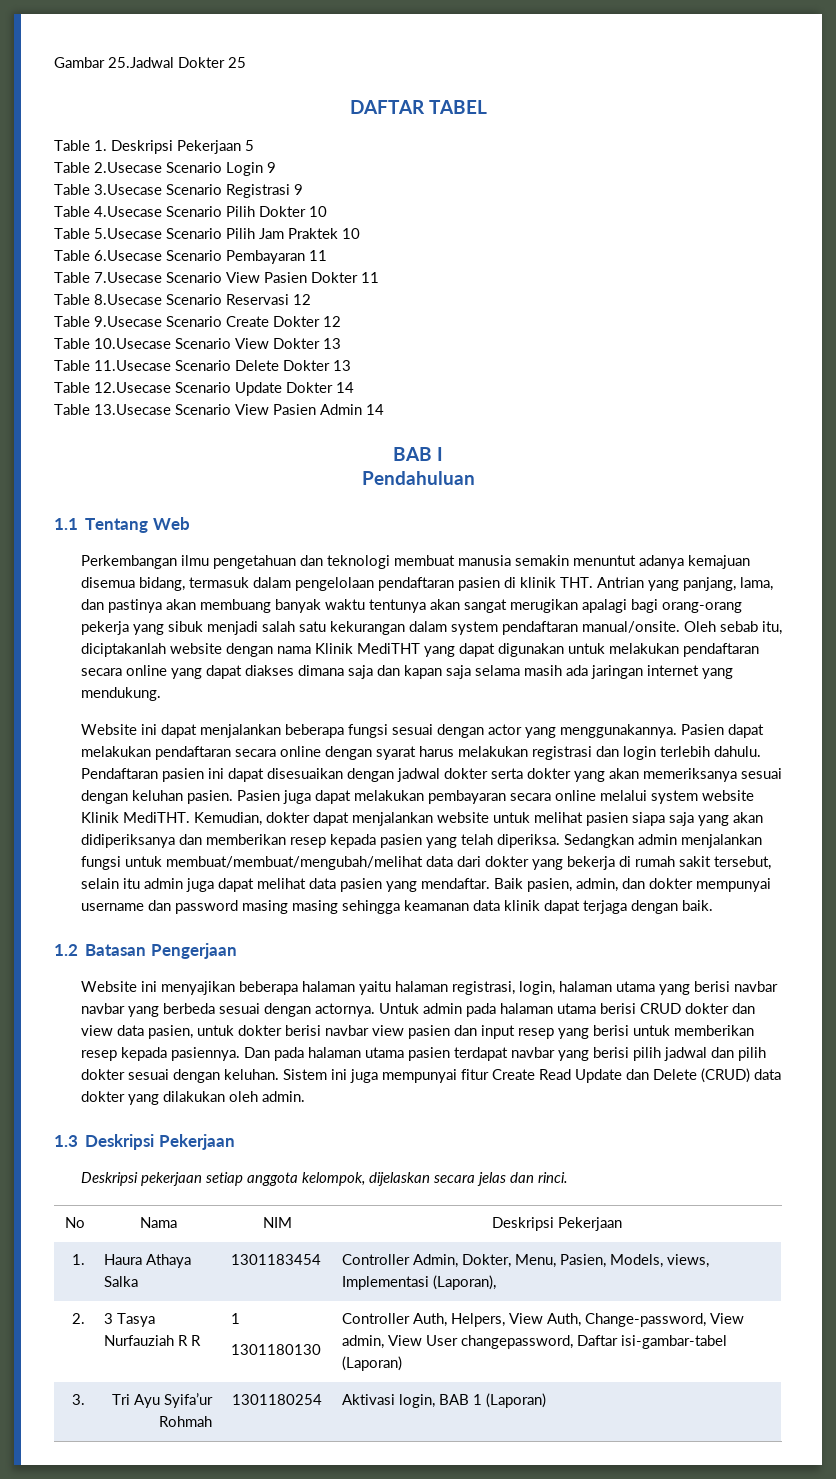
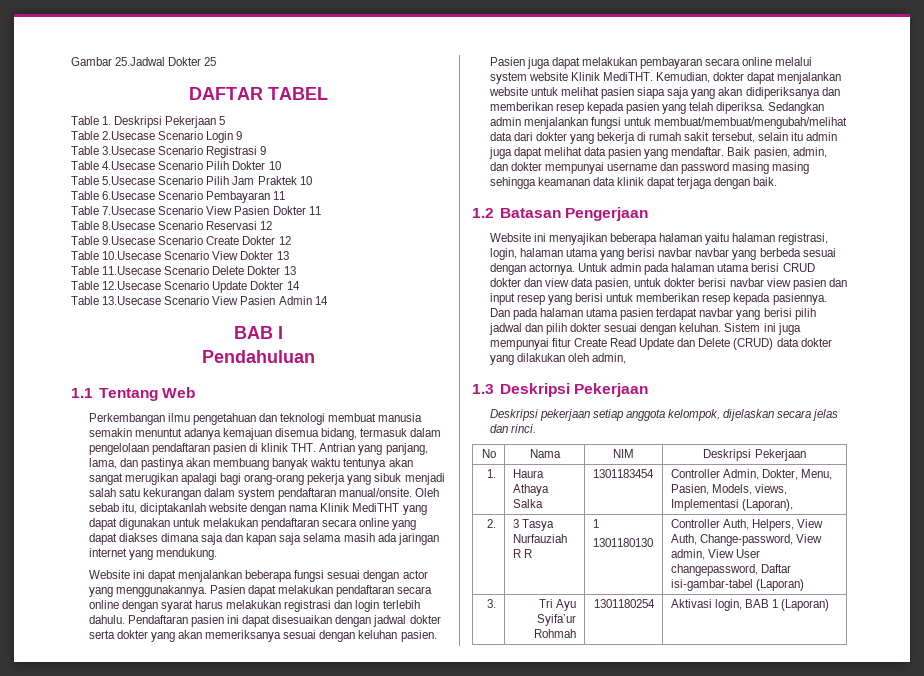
- Sistem ini juga mempunyai fitur Create Read Update dan Delete (CRUD) data dokter yang dilakukan oleh admin.
+ Sistem ini juga mempunyai fitur Create Read Update dan Delete (CRUD) data dokter yang dilakukan oleh admin,

